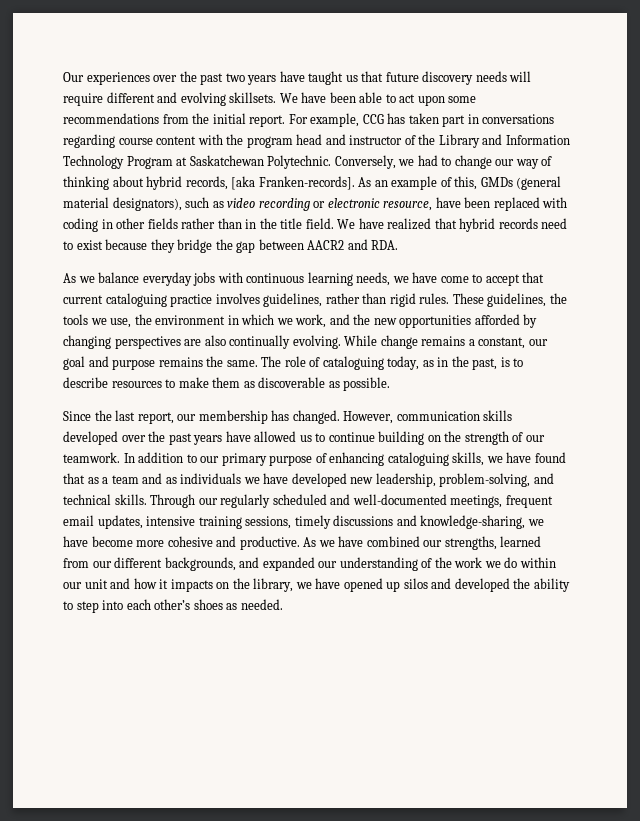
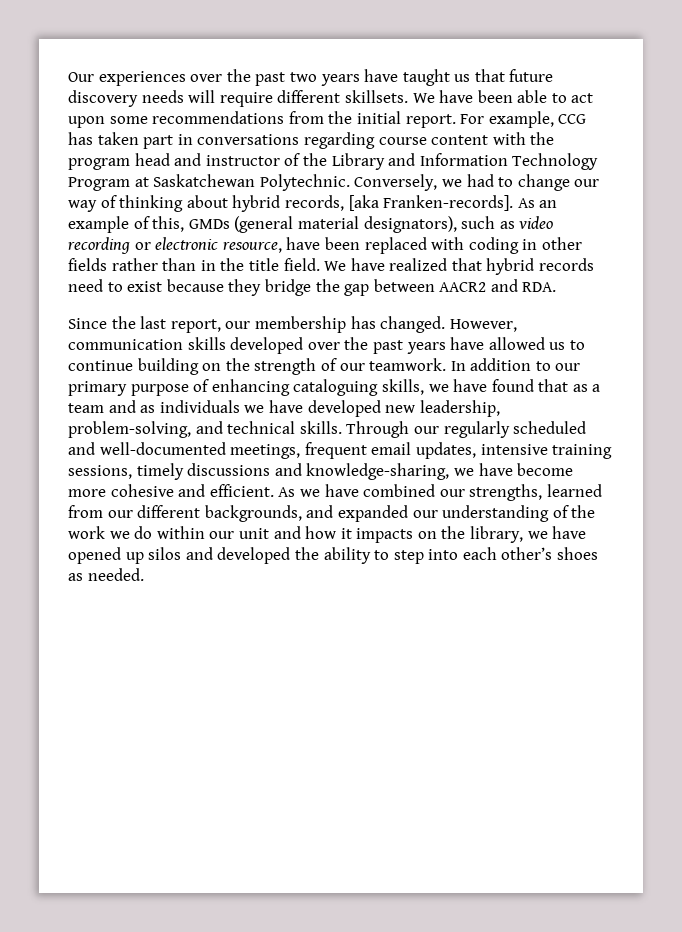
- Our experiences over the past two years have taught us that future discovery needs will require different and evolving skillsets.
+ Our experiences over the past two years have taught us that future discovery needs will require different skillsets.
- As we balance everyday jobs with continuous learning needs, we have come to accept that current cataloguing practice involves guidelines, rather than rigid rules. These guidelines, the tools we use, the environment in which we work, and the new opportunities afforded by changing perspectives are also continually evolving. While change remains a constant, our goal and purpose remains the same. The role of cataloguing today, as in the past, is to describe resources to make them as discoverable as possible.
- Through our regularly scheduled and well-documented meetings, frequent email updates, intensive training sessions, timely discussions and knowledge-sharing, we have become more cohesive and productive.
+ Through our regularly scheduled and well-documented meetings, frequent email updates, intensive training sessions, timely discussions and knowledge-sharing, we have become more cohesive and efficient.

